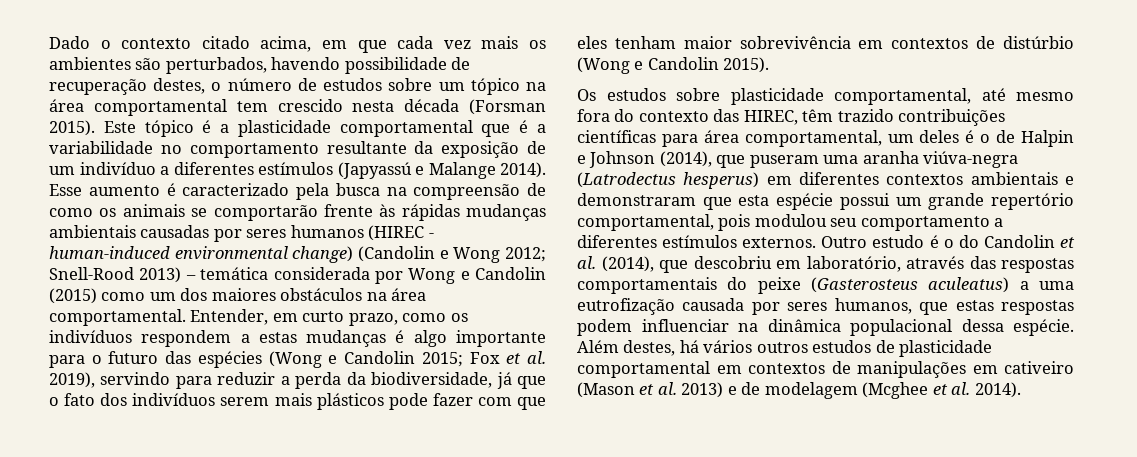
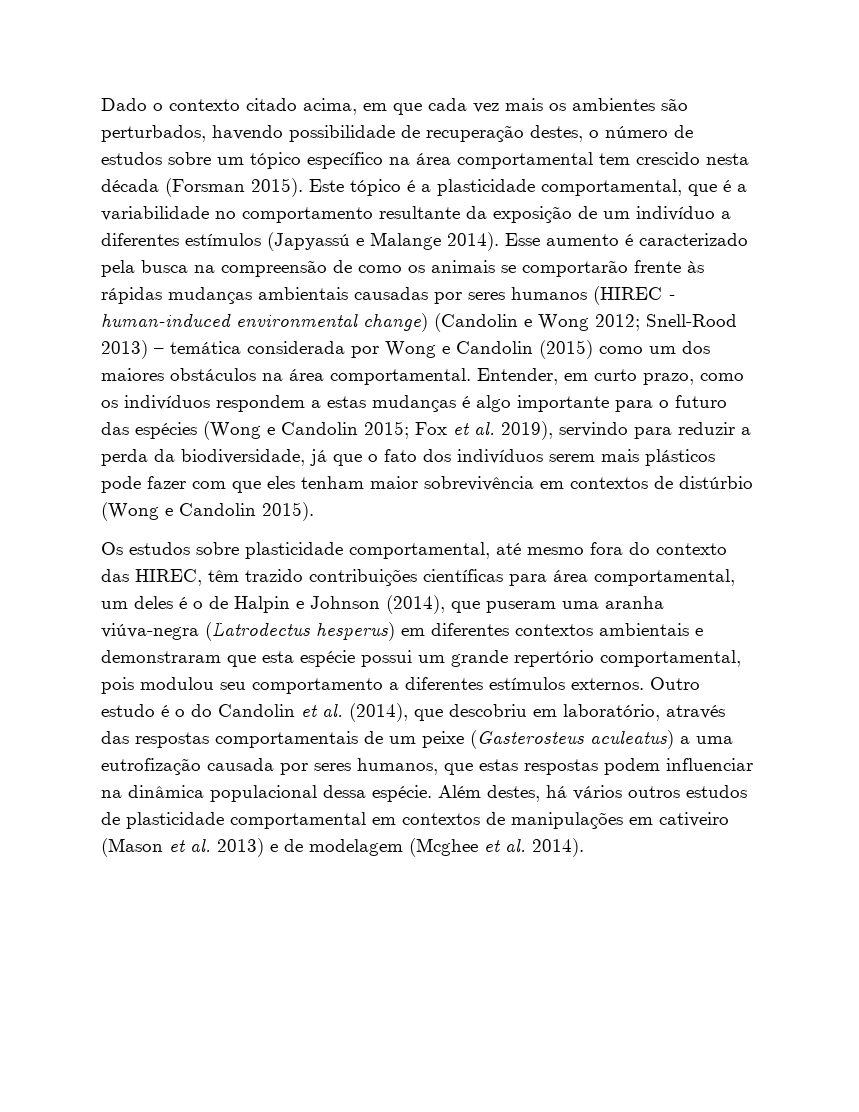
- Dado o contexto citado acima, em que cada vez mais os ambientes são perturbados, havendo possibilidade de recuperação destes, o número de estudos sobre um tópico na área comportamental tem crescido nesta década (Forsman 2015).
+ Dado o contexto citado acima, em que cada vez mais os ambientes são perturbados, havendo possibilidade de recuperação destes, o número de estudos sobre um tópico específico na área comportamental tem crescido nesta década (Forsman 2015).
- Este tópico é a plasticidade comportamental que é a variabilidade no comportamento resultante da exposição de um indivíduo a diferentes estímulos (Japyassú e Malange 2014).
+ Este tópico é a plasticidade comportamental, que é a variabilidade no comportamento resultante da exposição de um indivíduo a diferentes estímulos (Japyassú e Malange 2014).
- Outro estudo é o do Candolin et al. (2014), que descobriu em laboratório, através das respostas comportamentais do peixe (Gasterosteus aculeatus) a uma eutrofização causada por seres humanos, que estas respostas podem influenciar na dinâmica populacional dessa espécie.
+ Outro estudo é o do Candolin et al. (2014), que descobriu em laboratório, através das respostas comportamentais de um peixe (Gasterosteus aculeatus) a uma eutrofização causada por seres humanos, que estas respostas podem influenciar na dinâmica populacional dessa espécie.

